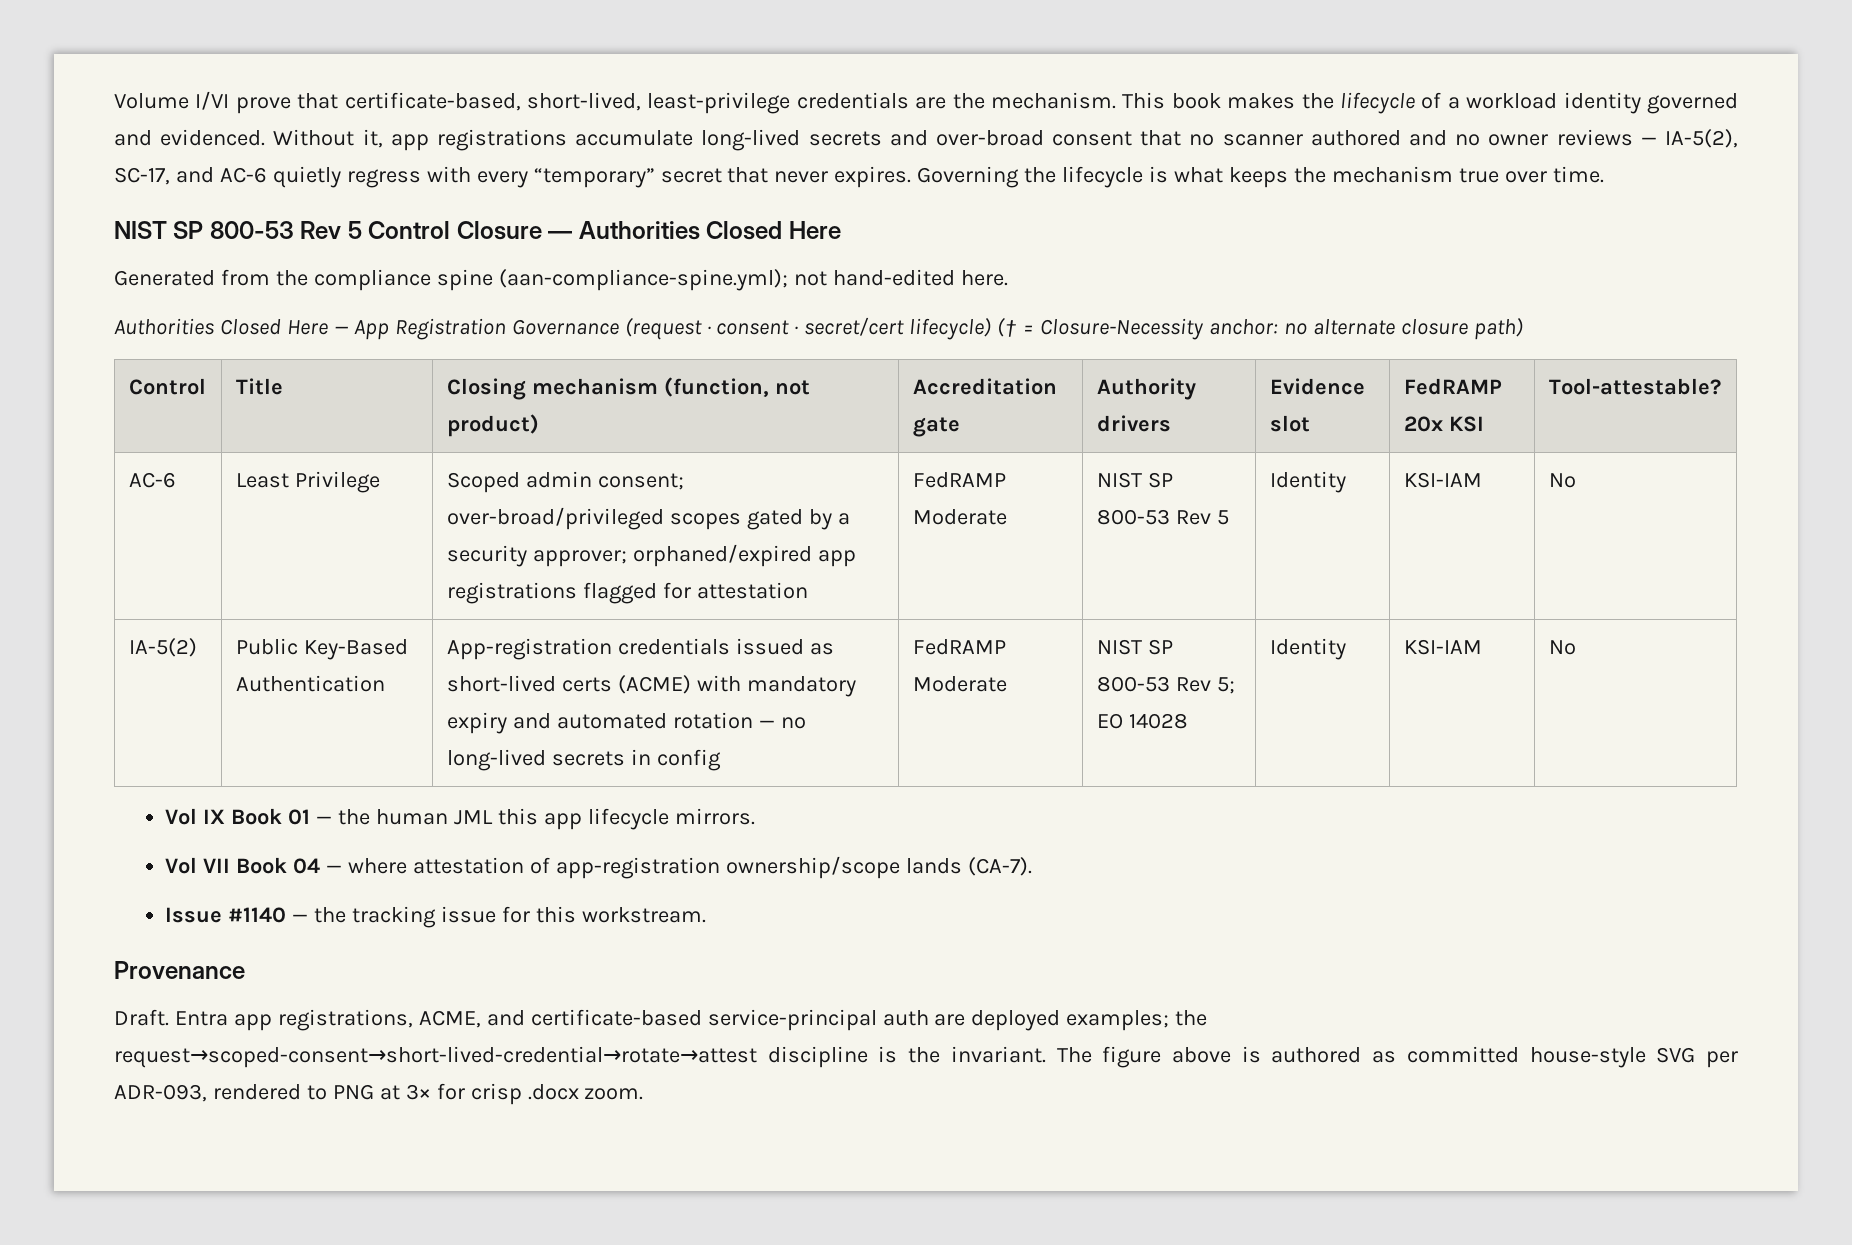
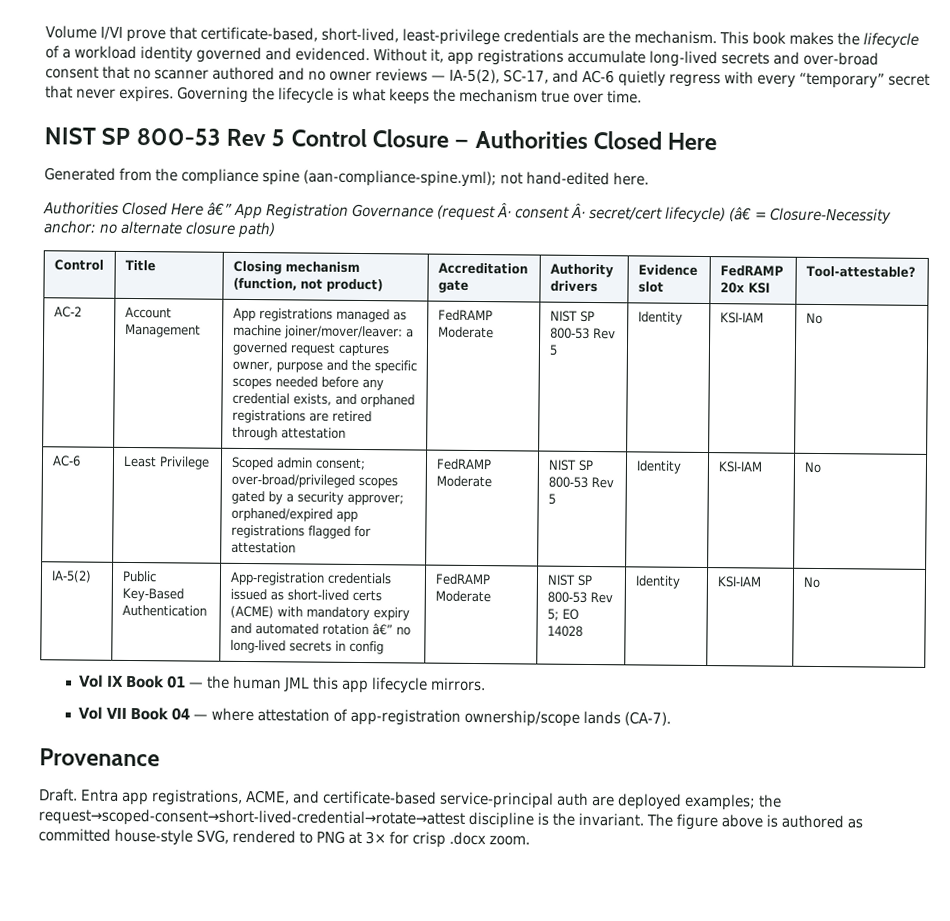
- Authorities Closed Here — App Registration Governance (request · consent · secret/cert lifecycle) († = Closure-Necessity anchor: no alternate closure path)
+ Authorities Closed Here â€” App Registration Governance (request Â· consent Â· secret/cert lifecycle) (â€ = Closure-Necessity anchor: no alternate closure path)
+ AC-2 | Account Management | App registrations managed as machine joiner/mover/leaver: a governed request captures owner, purpose and the specific scopes needed before any credential exists, and orphaned registrations are retired through attestation | FedRAMP Moderate | NIST SP 800-53 Rev 5 | Identity | KSI-IAM | No
- IA-5(2) | Public Key-Based Authentication | App-registration credentials issued as short-lived certs (ACME) with mandatory expiry and automated rotation — no long-lived secrets in config | FedRAMP Moderate | NIST SP 800-53 Rev 5; EO 14028 | Identity | KSI-IAM | No
+ IA-5(2) | Public Key-Based Authentication | App-registration credentials issued as short-lived certs (ACME) with mandatory expiry and automated rotation â€” no long-lived secrets in config | FedRAMP Moderate | NIST SP 800-53 Rev 5; EO 14028 | Identity | KSI-IAM | No
- Issue #1140 — the tracking issue for this workstream.
- The figure above is authored as committed house-style SVG per ADR-093, rendered to PNG at 3× for crisp .docx zoom.
+ The figure above is authored as committed house-style SVG, rendered to PNG at 3× for crisp .docx zoom.

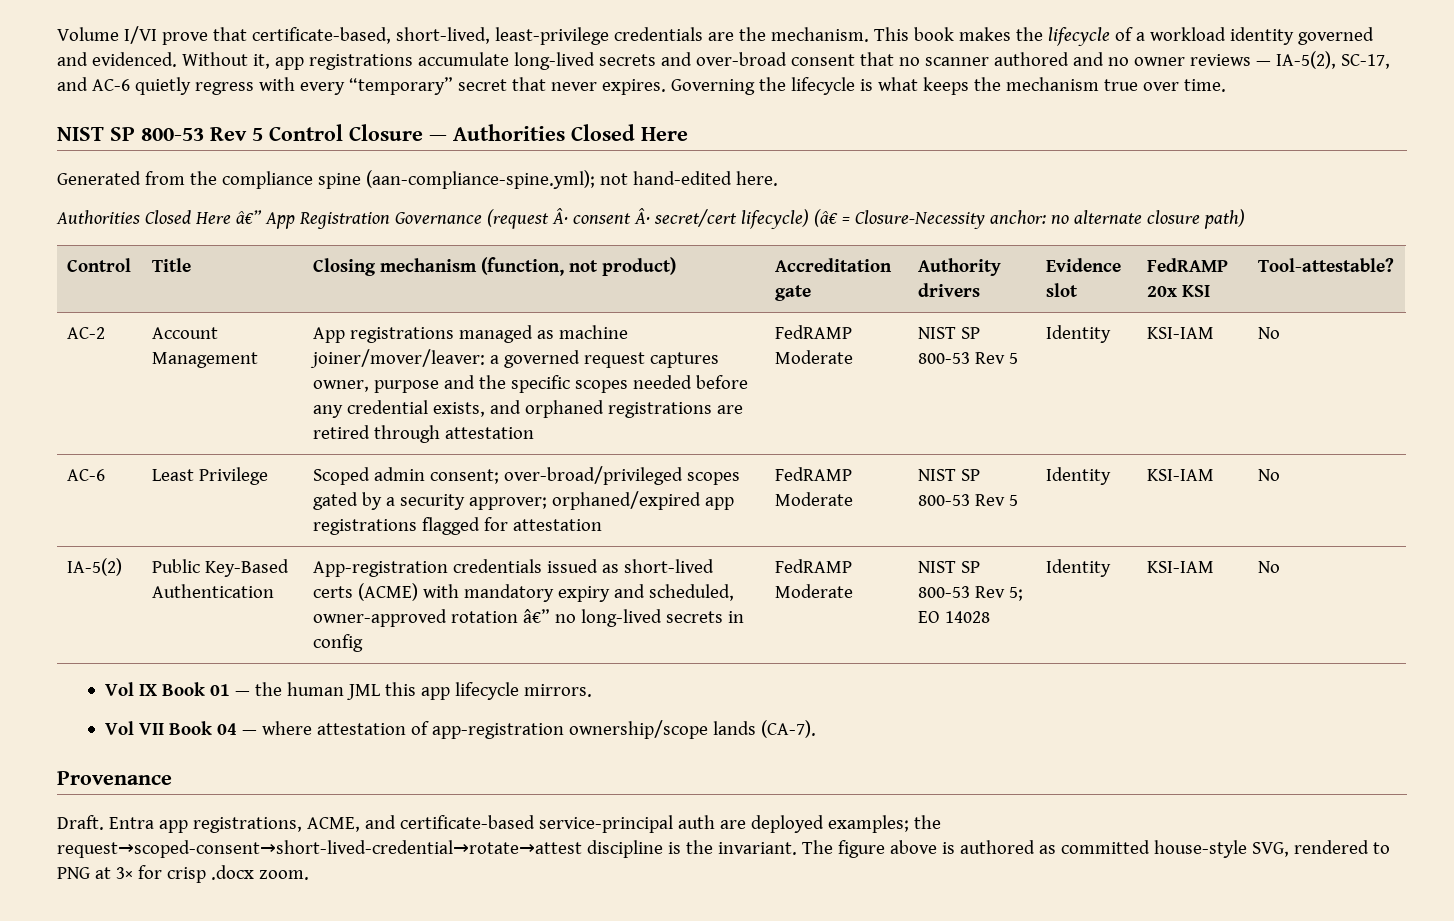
- IA-5(2) | Public Key-Based Authentication | App-registration credentials issued as short-lived certs (ACME) with mandatory expiry and automated rotation â€” no long-lived secrets in config | FedRAMP Moderate | NIST SP 800-53 Rev 5; EO 14028 | Identity | KSI-IAM | No
+ IA-5(2) | Public Key-Based Authentication | App-registration credentials issued as short-lived certs (ACME) with mandatory expiry and scheduled, owner-approved rotation â€” no long-lived secrets in config | FedRAMP Moderate | NIST SP 800-53 Rev 5; EO 14028 | Identity | KSI-IAM | No

